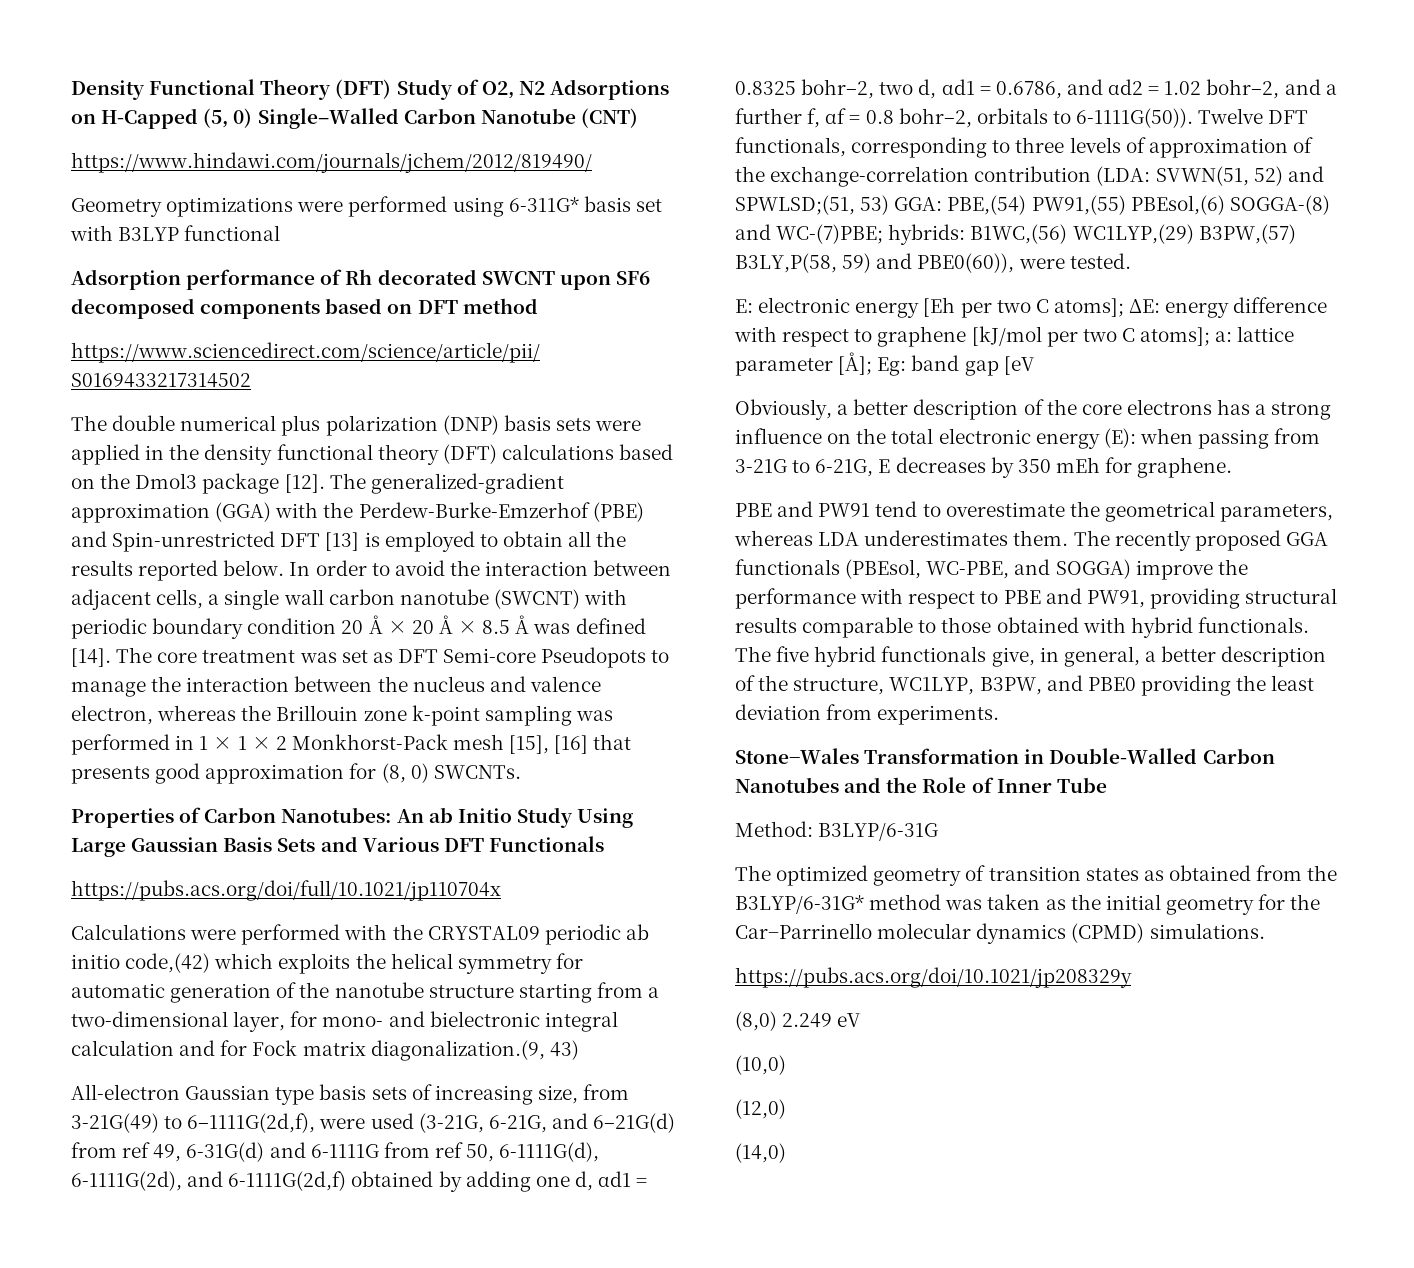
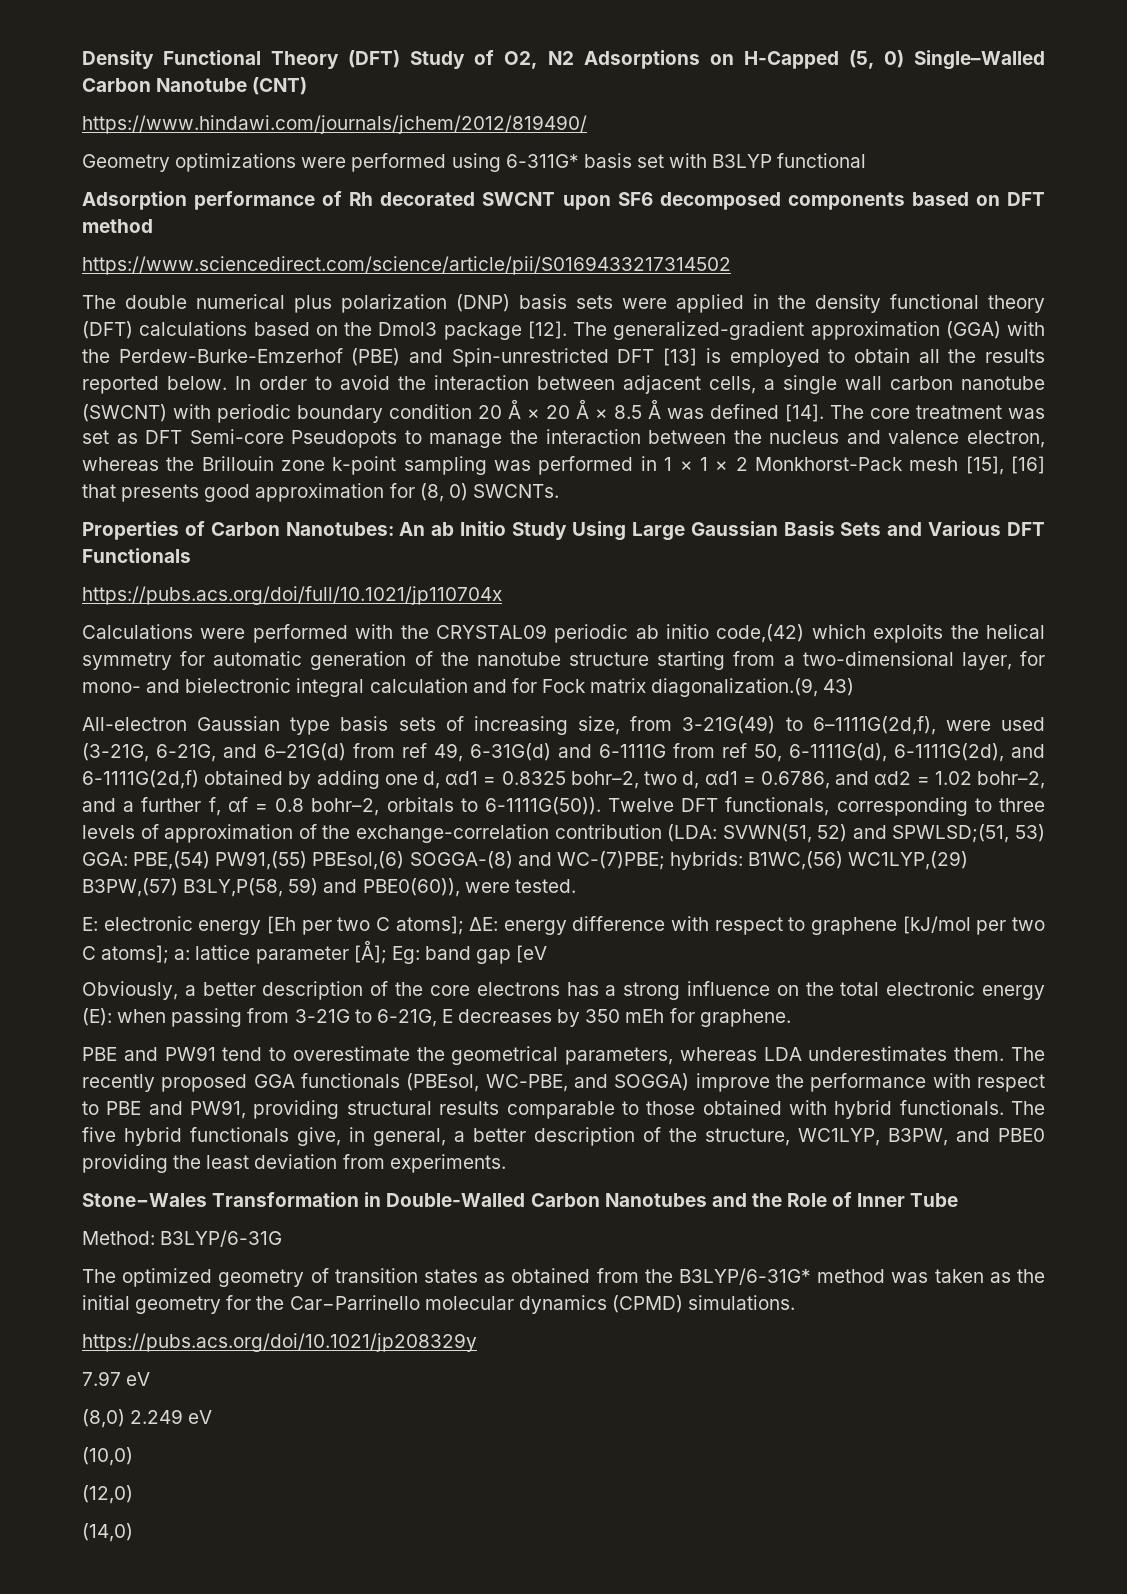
+ 7.97 eV

